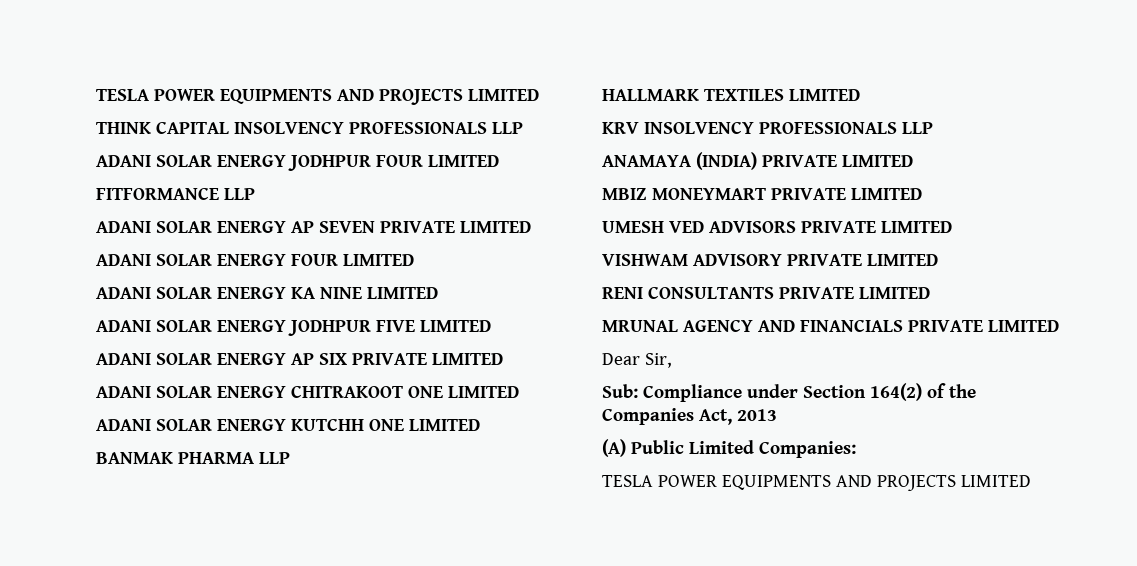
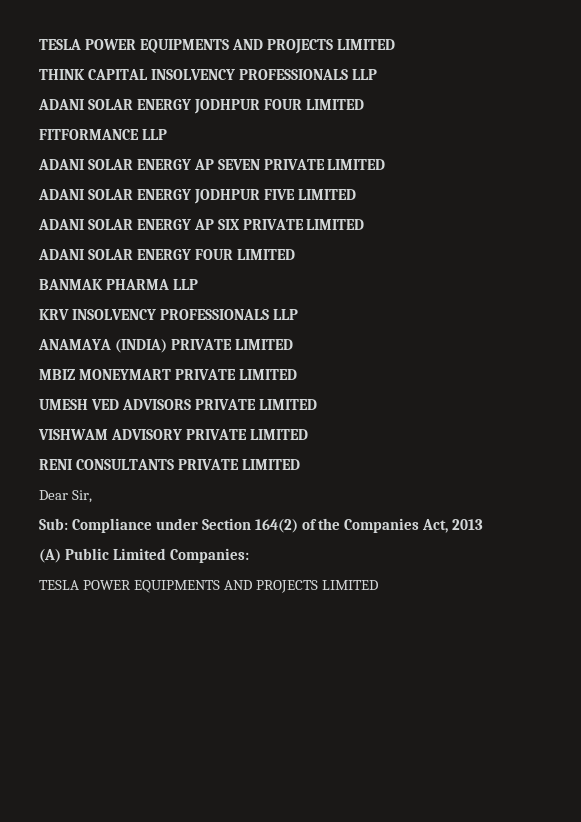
- ADANI SOLAR ENERGY FOUR LIMITED
- ADANI SOLAR ENERGY KA NINE LIMITED
- ADANI SOLAR ENERGY CHITRAKOOT ONE LIMITED
- ADANI SOLAR ENERGY KUTCHH ONE LIMITED
+ ADANI SOLAR ENERGY FOUR LIMITED
- HALLMARK TEXTILES LIMITED
- MRUNAL AGENCY AND FINANCIALS PRIVATE LIMITED

